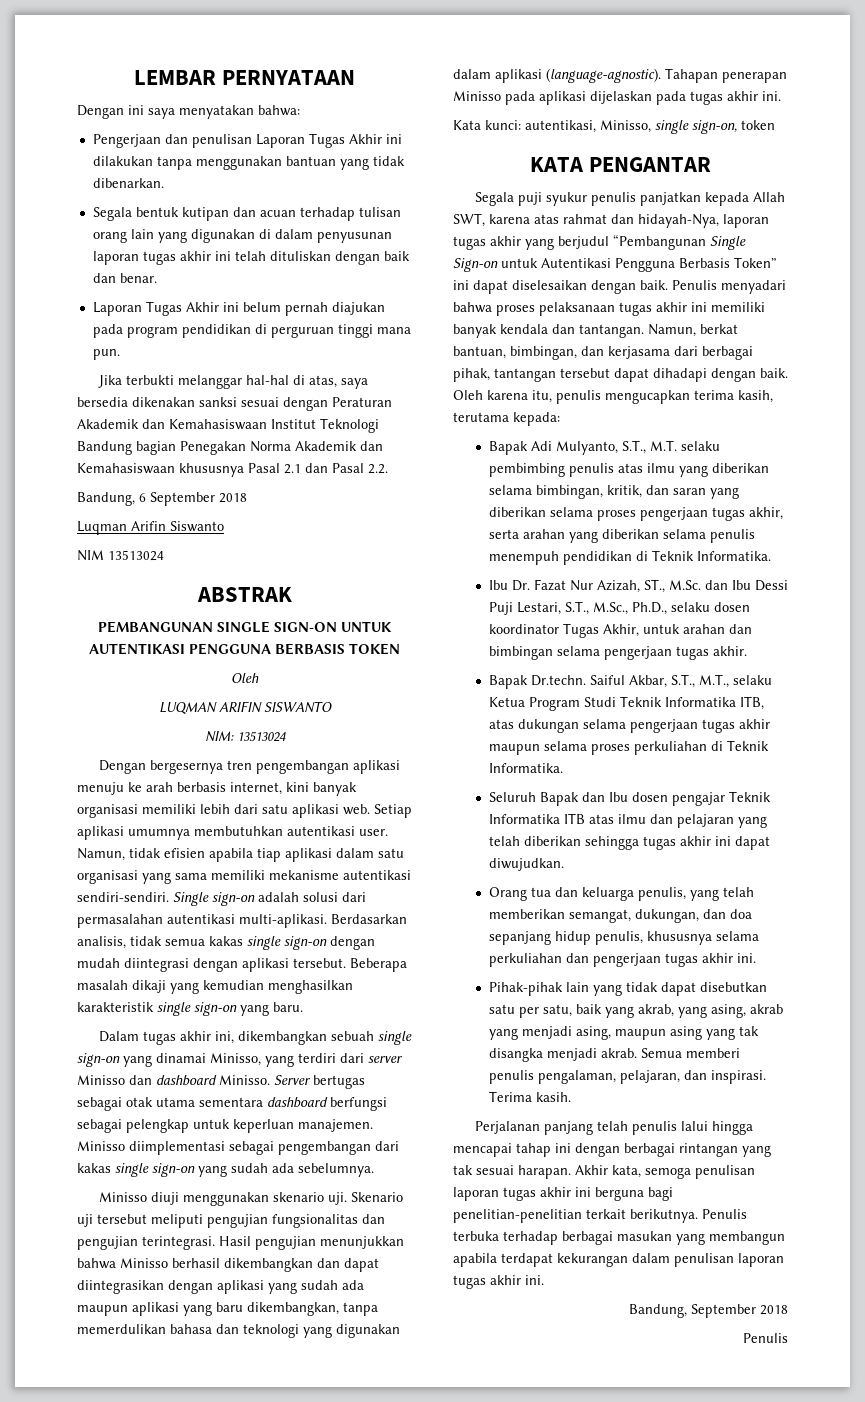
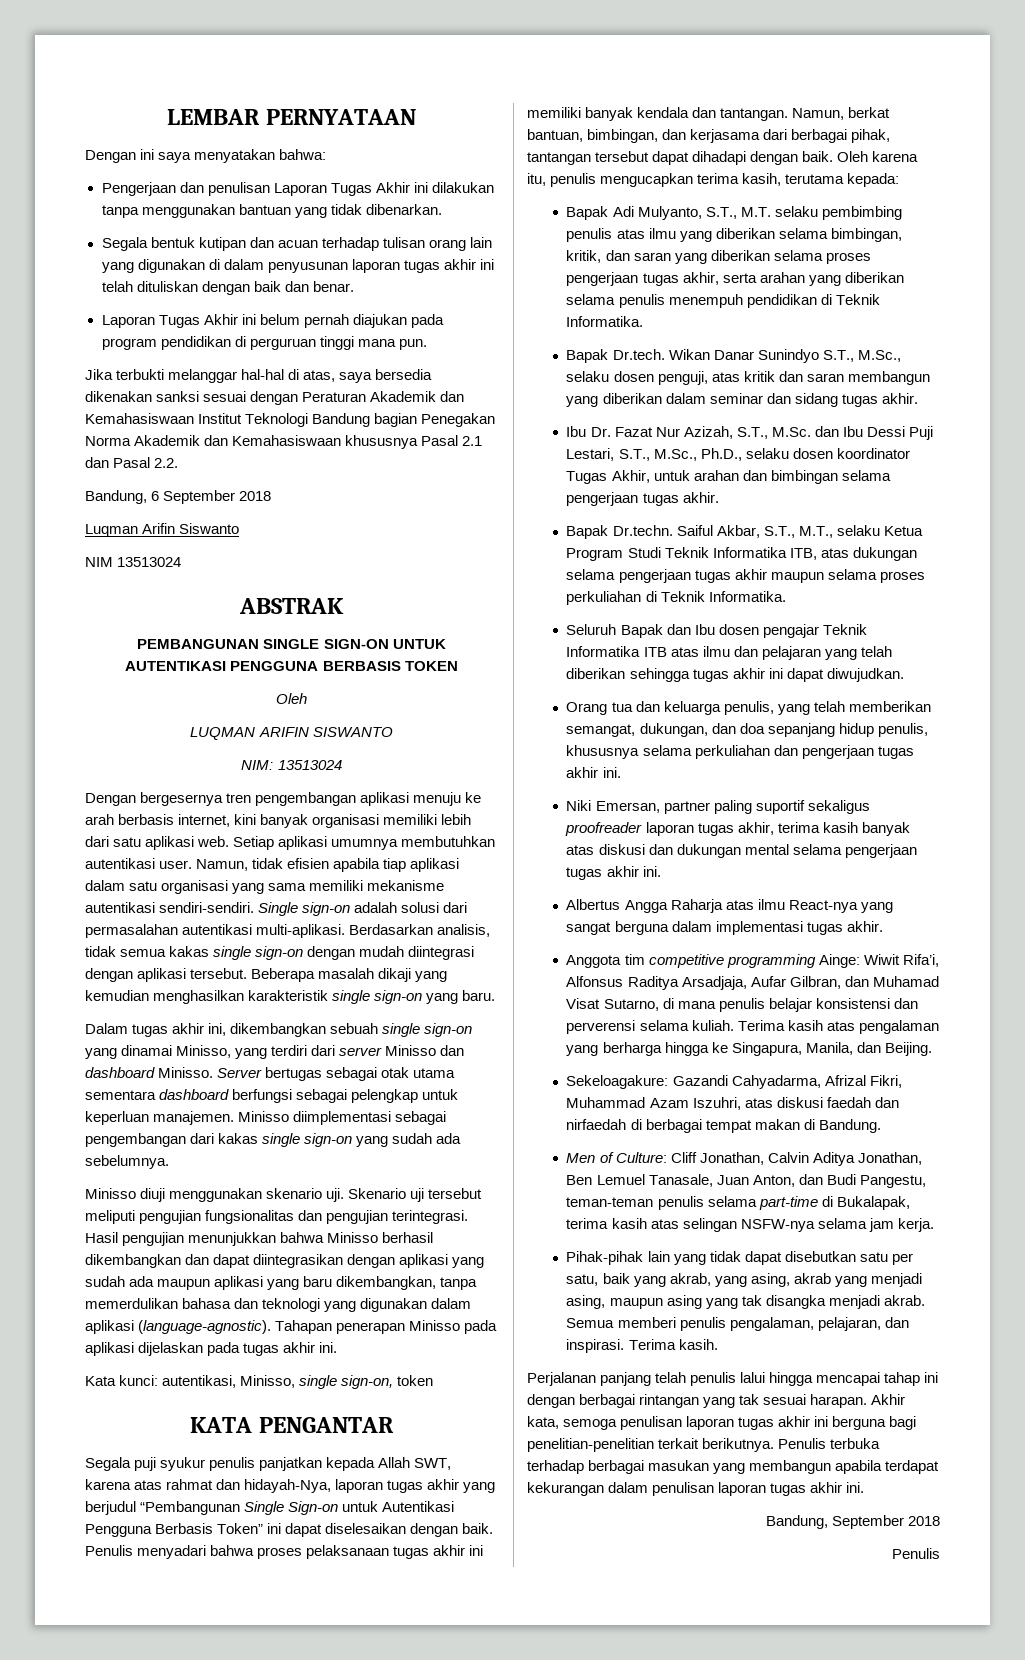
+ Bapak Dr.tech. Wikan Danar Sunindyo S.T., M.Sc., selaku dosen penguji, atas kritik dan saran membangun yang diberikan dalam seminar dan sidang tugas akhir.
- Ibu Dr. Fazat Nur Azizah, ST., M.Sc. dan Ibu Dessi Puji Lestari, S.T., M.Sc., Ph.D., selaku dosen koordinator Tugas Akhir, untuk arahan dan bimbingan selama pengerjaan tugas akhir.
+ Ibu Dr. Fazat Nur Azizah, S.T., M.Sc. dan Ibu Dessi Puji Lestari, S.T., M.Sc., Ph.D., selaku dosen koordinator Tugas Akhir, untuk arahan dan bimbingan selama pengerjaan tugas akhir.
+ Niki Emersan, partner paling suportif sekaligus proofreader laporan tugas akhir, terima kasih banyak atas diskusi dan dukungan mental selama pengerjaan tugas akhir ini.
+ Albertus Angga Raharja atas ilmu React-nya yang sangat berguna dalam implementasi tugas akhir.
+ Anggota tim competitive programming Ainge: Wiwit Rifa’i, Alfonsus Raditya Arsadjaja, Aufar Gilbran, dan Muhamad Visat Sutarno, di mana penulis belajar konsistensi dan perverensi selama kuliah. Terima kasih atas pengalaman yang berharga hingga ke Singapura, Manila, dan Beijing.
+ Sekeloagakure: Gazandi Cahyadarma, Afrizal Fikri, Muhammad Azam Iszuhri, atas diskusi faedah dan nirfaedah di berbagai tempat makan di Bandung.
+ Men of Culture: Cliff Jonathan, Calvin Aditya Jonathan, Ben Lemuel Tanasale, Juan Anton, dan Budi Pangestu, teman-teman penulis selama part-time di Bukalapak, terima kasih atas selingan NSFW-nya selama jam kerja.

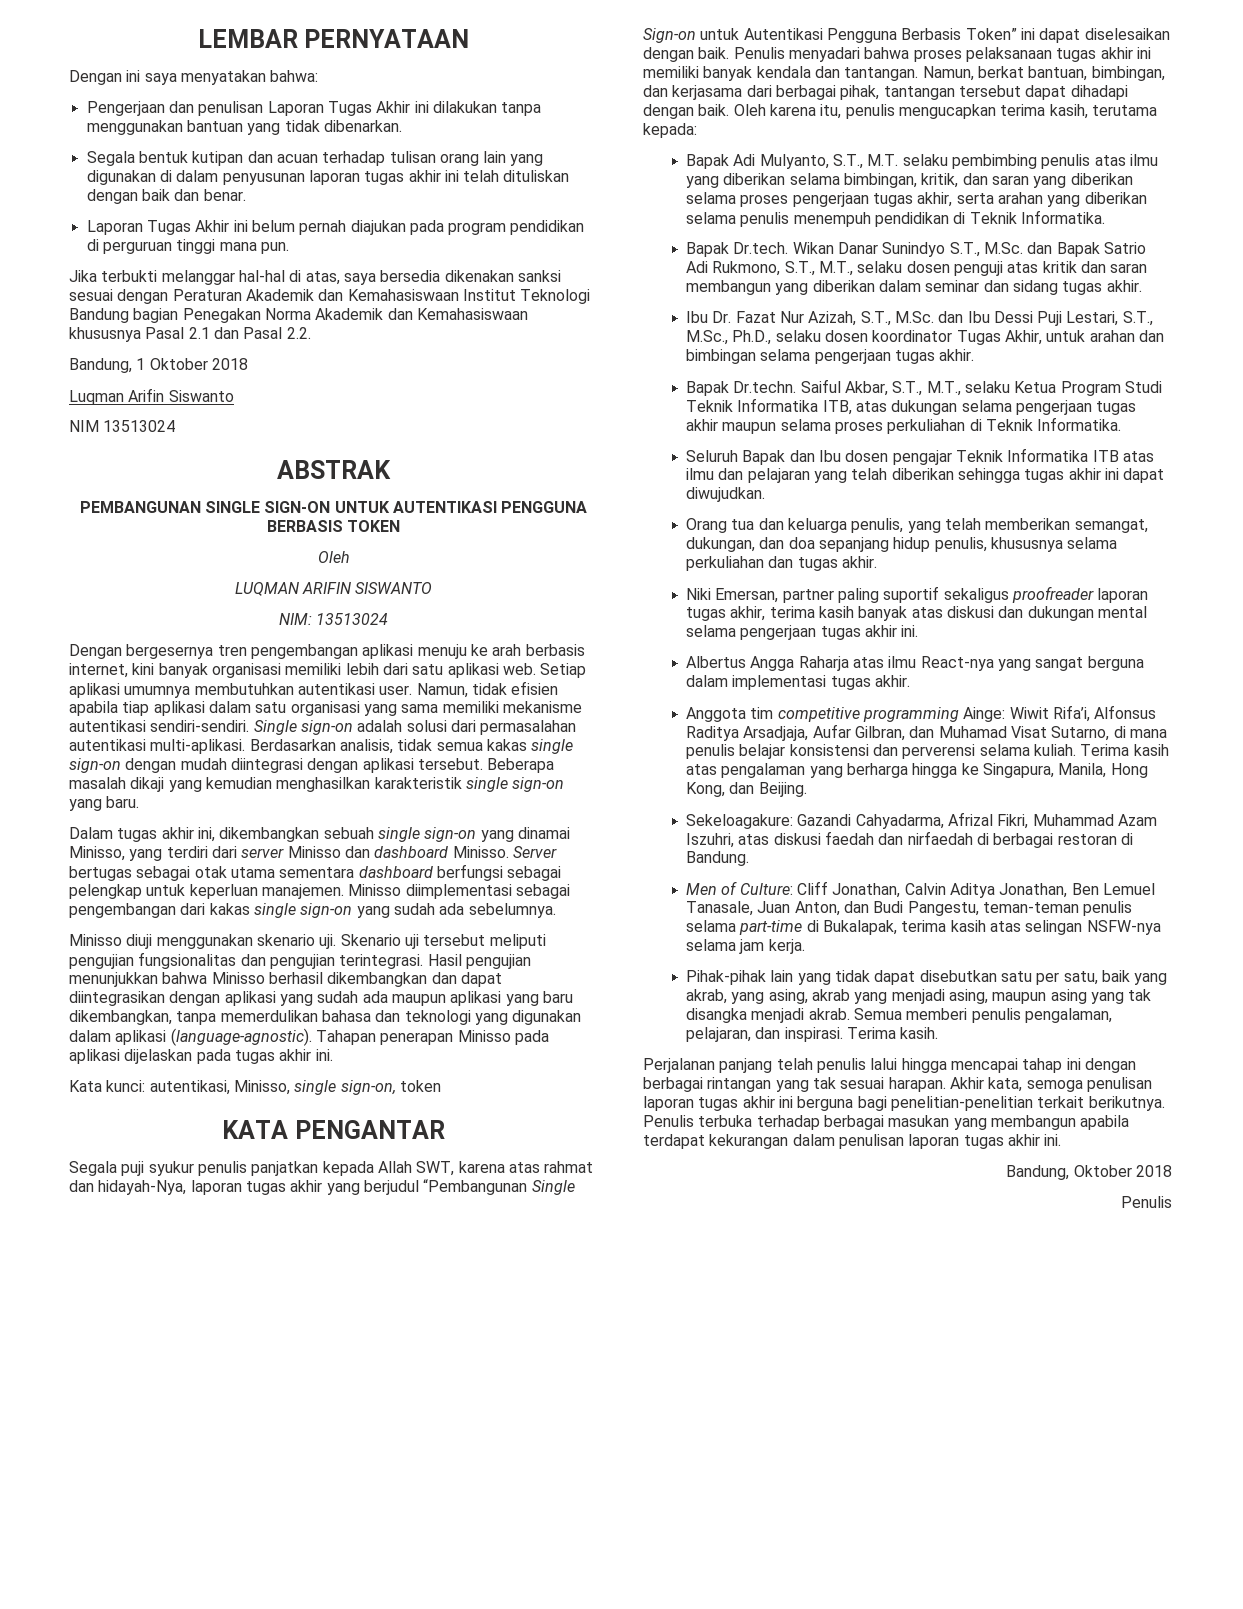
- Bandung, 6 September 2018
+ Bandung, 1 Oktober 2018
- Bapak Dr.tech. Wikan Danar Sunindyo S.T., M.Sc., selaku dosen penguji, atas kritik dan saran membangun yang diberikan dalam seminar dan sidang tugas akhir.
+ Bapak Dr.tech. Wikan Danar Sunindyo S.T., M.Sc. dan Bapak Satrio Adi Rukmono, S.T., M.T., selaku dosen penguji atas kritik dan saran membangun yang diberikan dalam seminar dan sidang tugas akhir.
- Orang tua dan keluarga penulis, yang telah memberikan semangat, dukungan, dan doa sepanjang hidup penulis, khususnya selama perkuliahan dan pengerjaan tugas akhir ini.
+ Orang tua dan keluarga penulis, yang telah memberikan semangat, dukungan, dan doa sepanjang hidup penulis, khususnya selama perkuliahan dan tugas akhir.
- Terima kasih atas pengalaman yang berharga hingga ke Singapura, Manila, dan Beijing.
+ Terima kasih atas pengalaman yang berharga hingga ke Singapura, Manila, Hong Kong, dan Beijing.
- Sekeloagakure: Gazandi Cahyadarma, Afrizal Fikri, Muhammad Azam Iszuhri, atas diskusi faedah dan nirfaedah di berbagai tempat makan di Bandung.
+ Sekeloagakure: Gazandi Cahyadarma, Afrizal Fikri, Muhammad Azam Iszuhri, atas diskusi faedah dan nirfaedah di berbagai restoran di Bandung.
- Bandung, September 2018
+ Bandung, Oktober 2018

